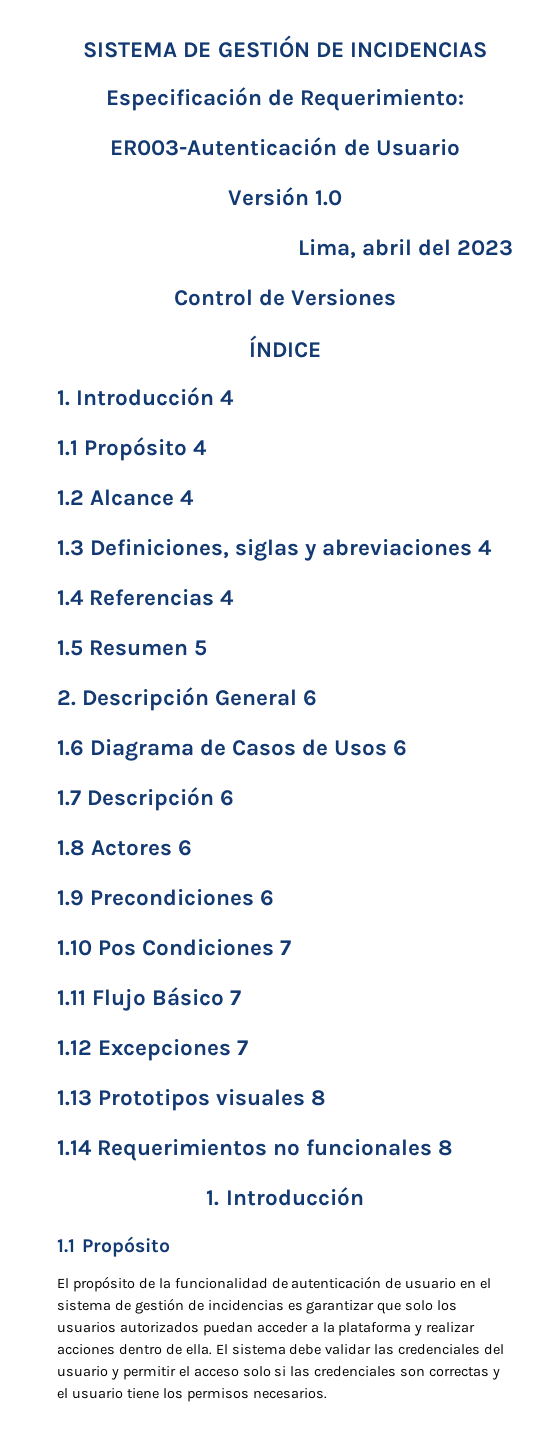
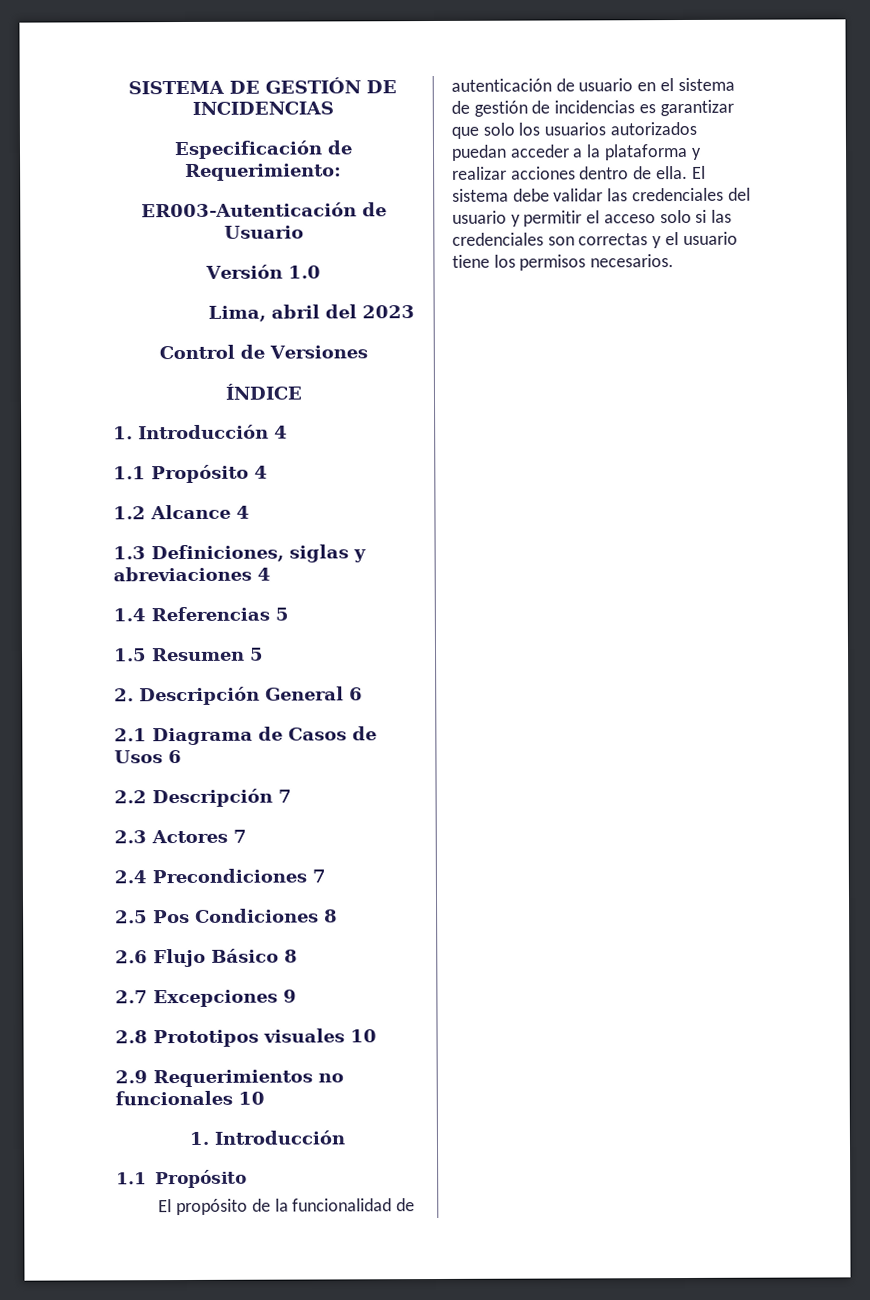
- 1.4 Referencias 4
+ 1.4 Referencias 5
- 1.6 Diagrama de Casos de Usos 6
+ 2.1 Diagrama de Casos de Usos 6
- 1.7 Descripción 6
- 1.8 Actores 6
- 1.9 Precondiciones 6
- 1.10 Pos Condiciones 7
- 1.11 Flujo Básico 7
- 1.12 Excepciones 7
- 1.13 Prototipos visuales 8
- 1.14 Requerimientos no funcionales 8
+ 2.2 Descripción 7
+ 2.3 Actores 7
+ 2.4 Precondiciones 7
+ 2.5 Pos Condiciones 8
+ 2.6 Flujo Básico 8
+ 2.7 Excepciones 9
+ 2.8 Prototipos visuales 10
+ 2.9 Requerimientos no funcionales 10

